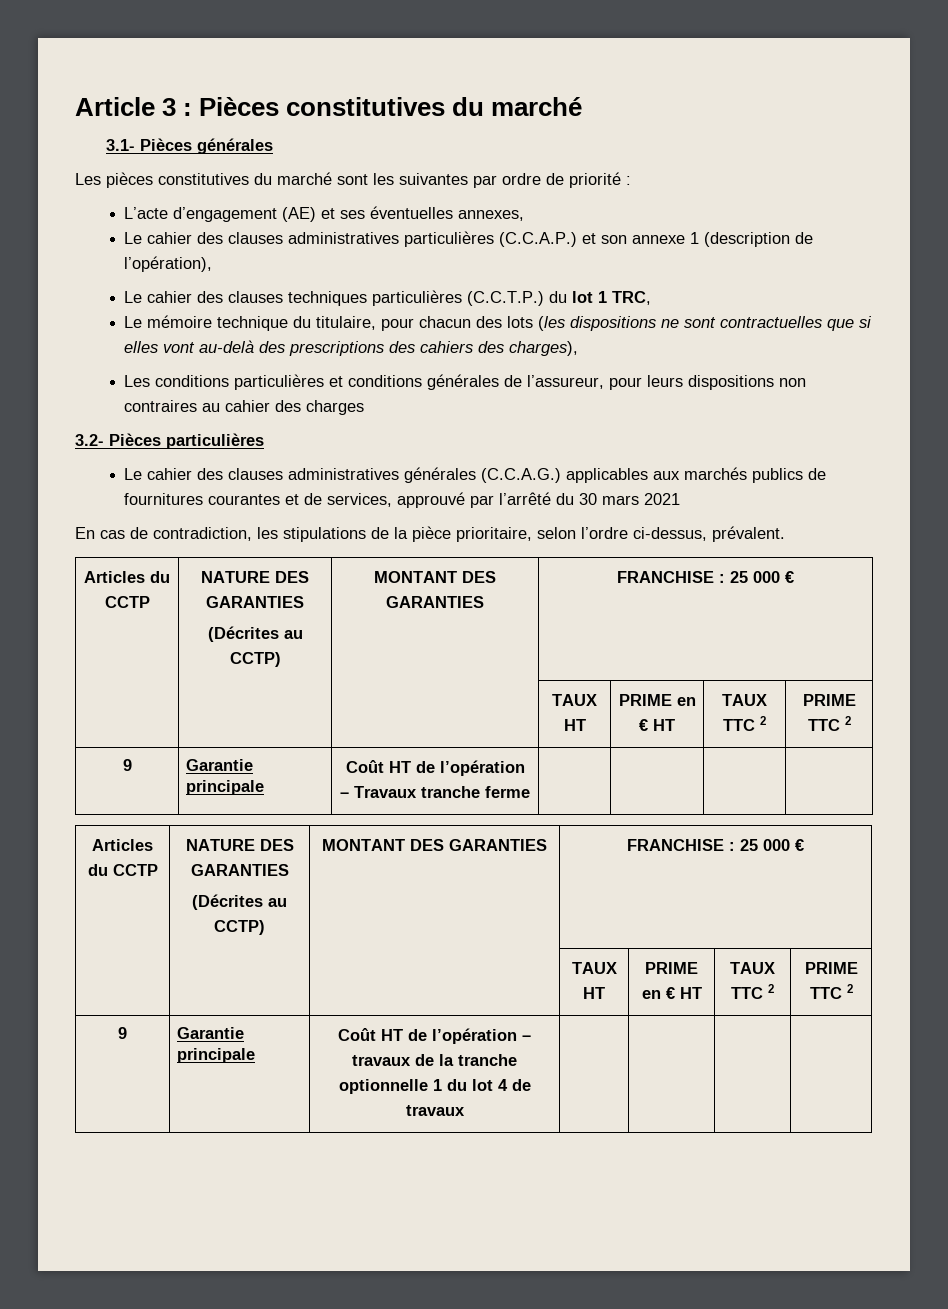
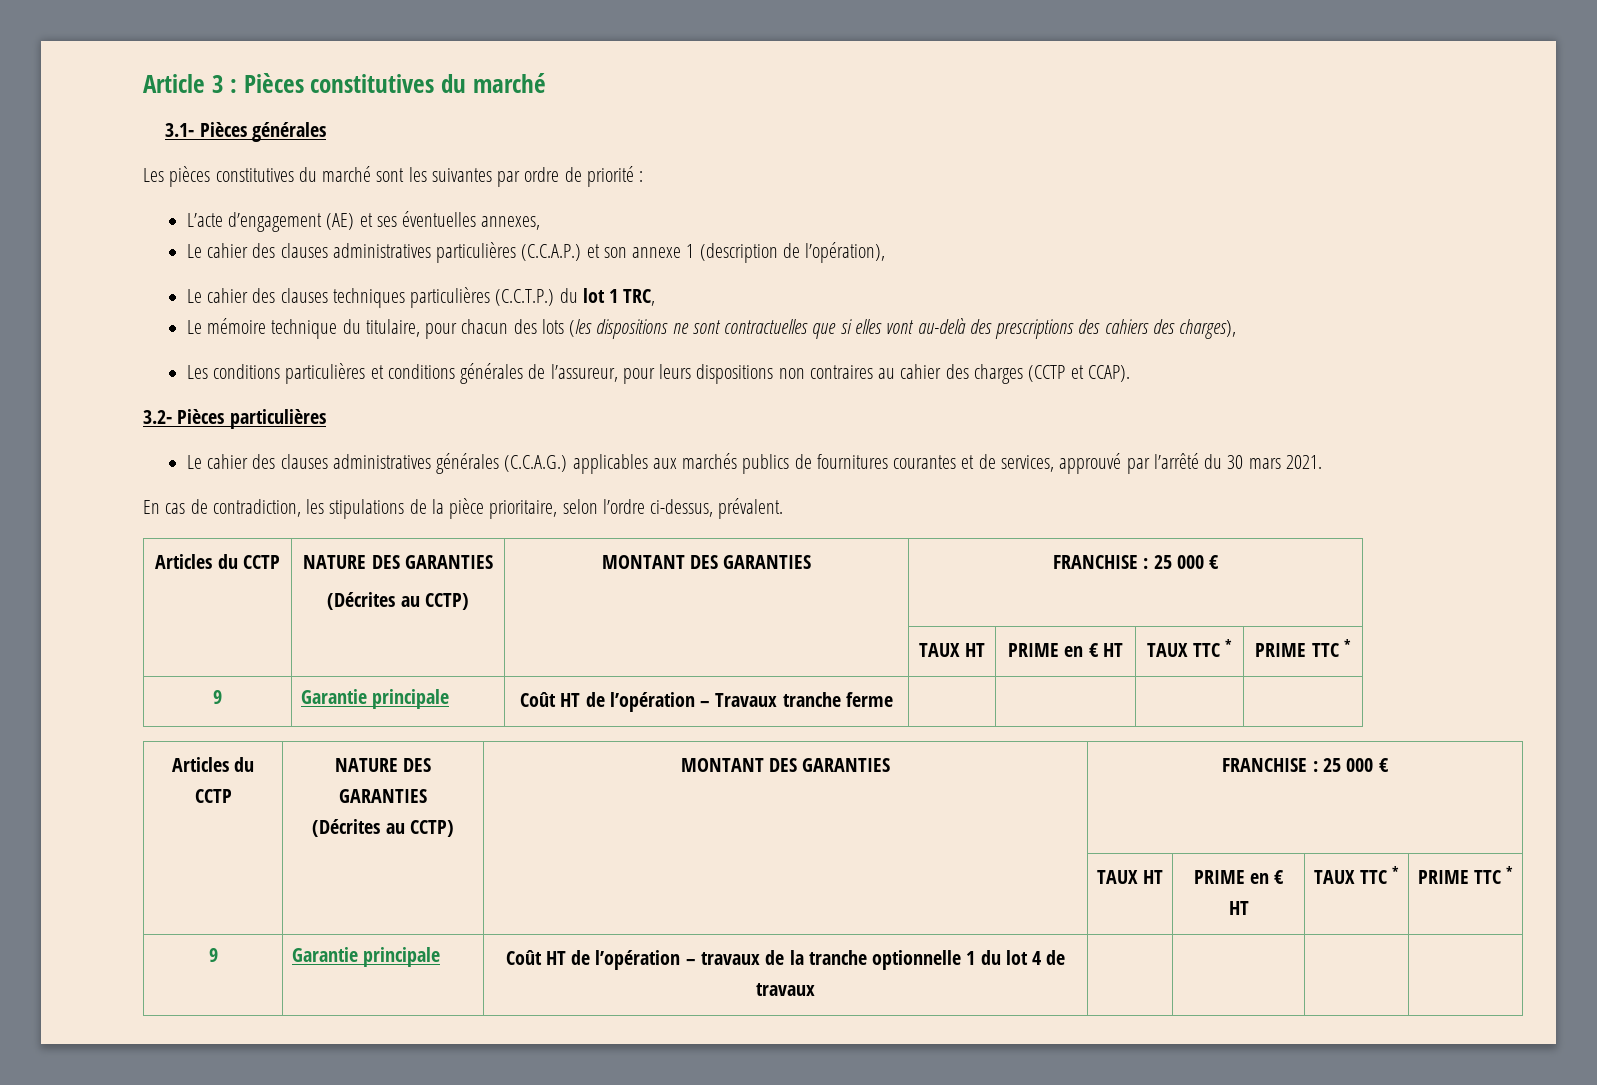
- Les conditions particulières et conditions générales de l’assureur, pour leurs dispositions non contraires au cahier des charges
+ Les conditions particulières et conditions générales de l’assureur, pour leurs dispositions non contraires au cahier des charges (CCTP et CCAP).
- Le cahier des clauses administratives générales (C.C.A.G.) applicables aux marchés publics de fournitures courantes et de services, approuvé par l’arrêté du 30 mars 2021
+ Le cahier des clauses administratives générales (C.C.A.G.) applicables aux marchés publics de fournitures courantes et de services, approuvé par l’arrêté du 30 mars 2021.
  En cas de contradiction, les stipulations de la pièce prioritaire, selon l’ordre ci-dessus, prévalent.
  Articles du CCTP | NATURE DES GARANTIES
  (Décrites au CCTP) | MONTANT DES GARANTIES | FRANCHISE : 25 000 €
- | | | TAUX HT | PRIME en € HT | TAUX TTC 2 | PRIME TTC 2
+ | | | TAUX HT | PRIME en € HT | TAUX TTC * | PRIME TTC *
  9 | Garantie principale | Coût HT de l’opération – Travaux tranche ferme | | | |
  Articles du CCTP | NATURE DES GARANTIES
  (Décrites au CCTP) | MONTANT DES GARANTIES | FRANCHISE : 25 000 €
- | | | TAUX HT | PRIME en € HT | TAUX TTC 2 | PRIME TTC 2
+ | | | TAUX HT | PRIME en € HT | TAUX TTC * | PRIME TTC *

